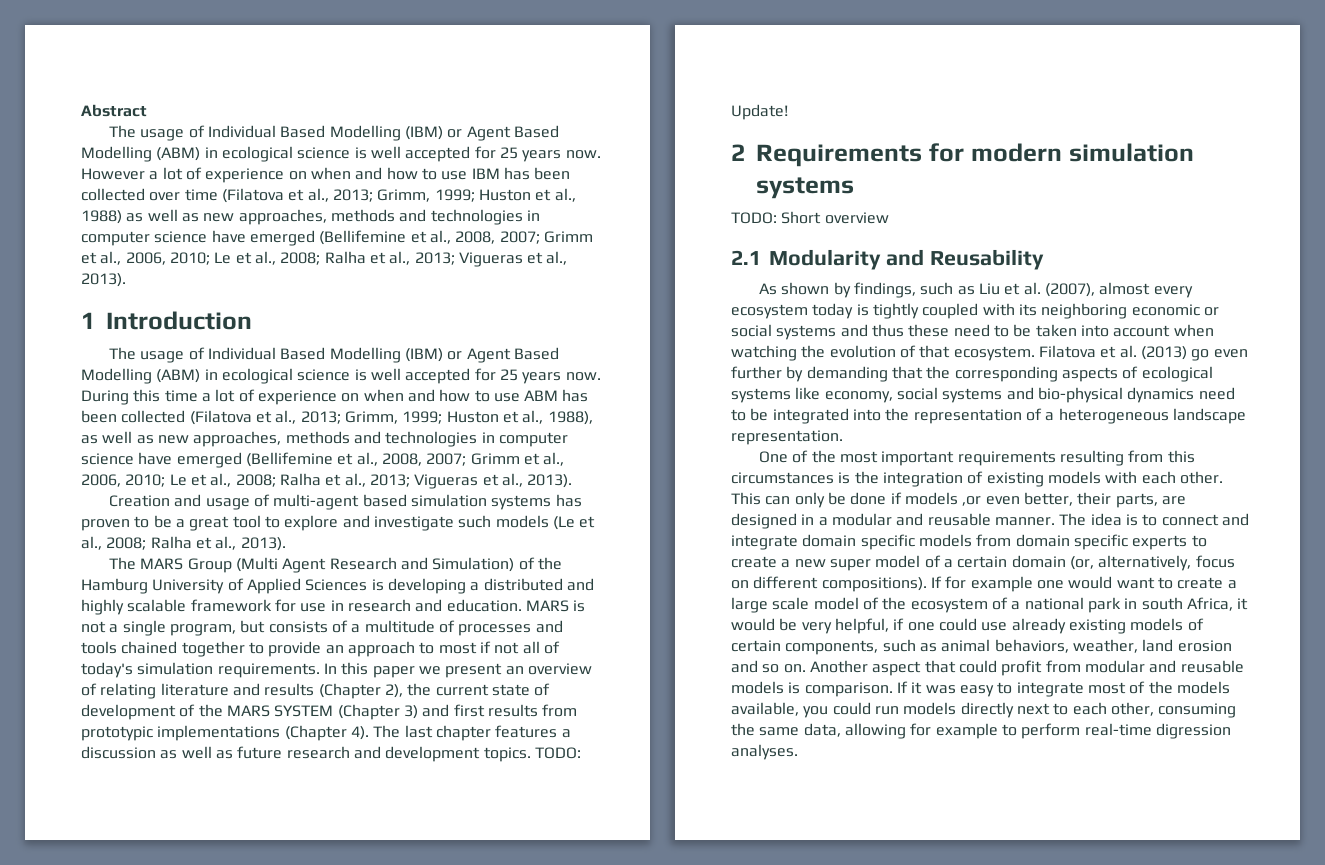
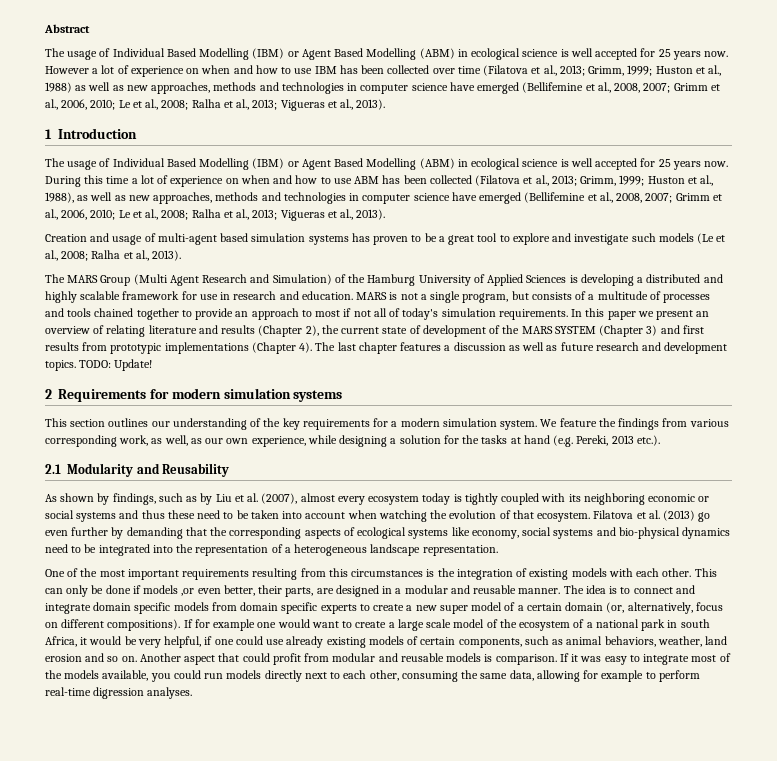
- TODO: Short overview
+ This section outlines our understanding of the key requirements for a modern simulation system. We feature the findings from various corresponding work, as well, as our own experience, while designing a solution for the tasks at hand (e.g. Pereki, 2013 etc.).
- As shown by findings, such as Liu et al. (2007), almost every ecosystem today is tightly coupled with its neighboring economic or social systems and thus these need to be taken into account when watching the evolution of that ecosystem.
+ As shown by findings, such as by Liu et al. (2007), almost every ecosystem today is tightly coupled with its neighboring economic or social systems and thus these need to be taken into account when watching the evolution of that ecosystem.

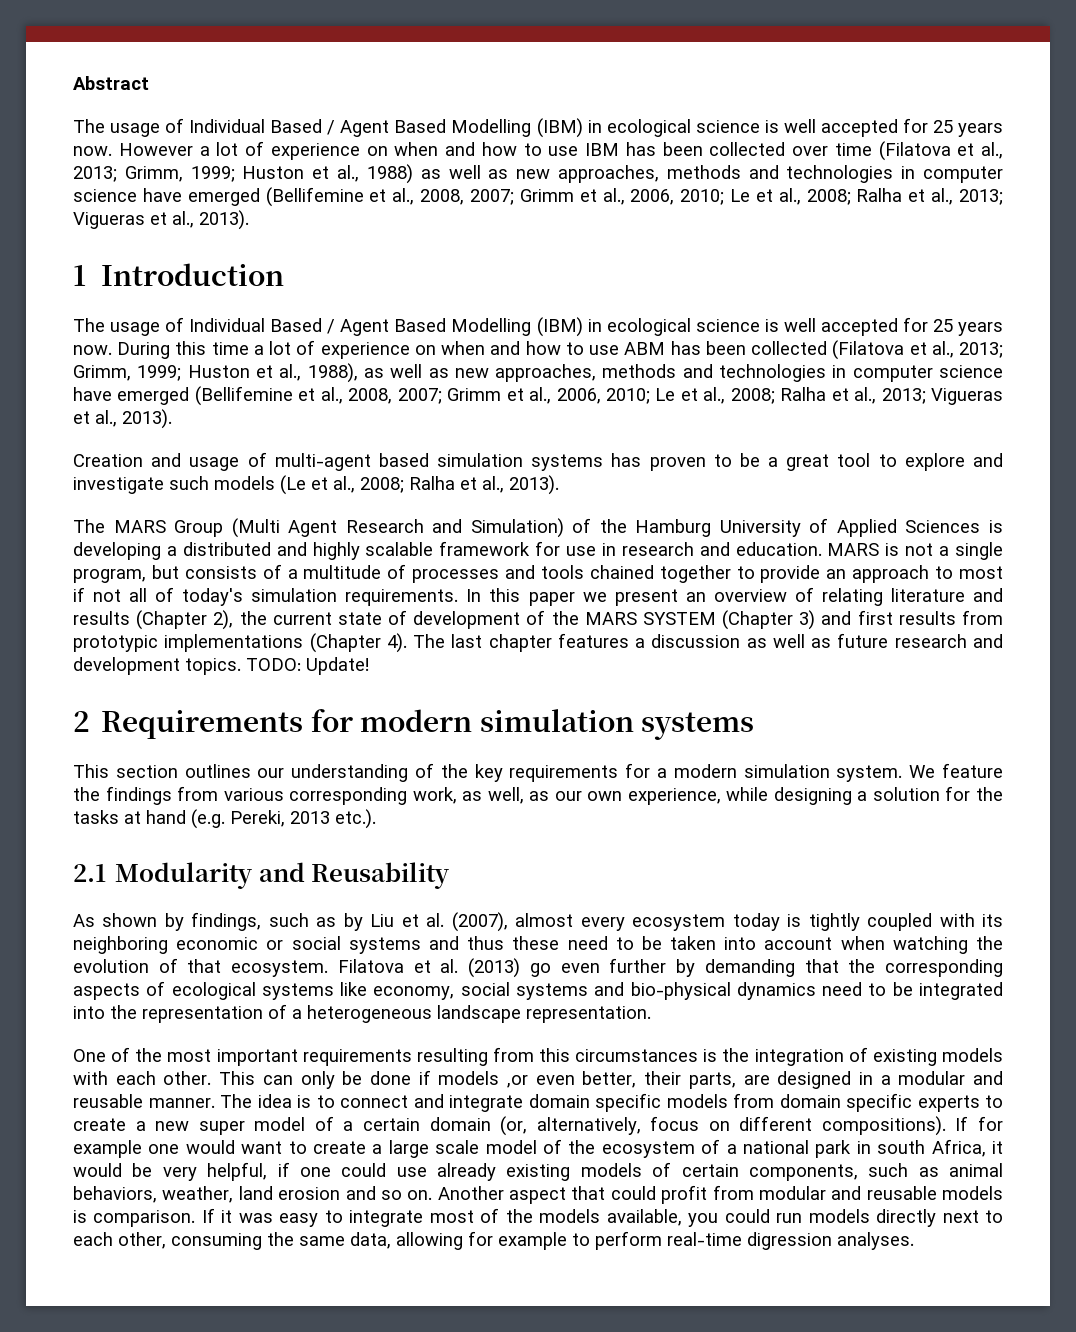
  Abstract
- The usage of Individual Based Modelling (IBM) or Agent Based Modelling (ABM) in ecological science is well accepted for 25 years now.
+ The usage of Individual Based / Agent Based Modelling (IBM) in ecological science is well accepted for 25 years now.
  1 Introduction
- The usage of Individual Based Modelling (IBM) or Agent Based Modelling (ABM) in ecological science is well accepted for 25 years now.
+ The usage of Individual Based / Agent Based Modelling (IBM) in ecological science is well accepted for 25 years now.

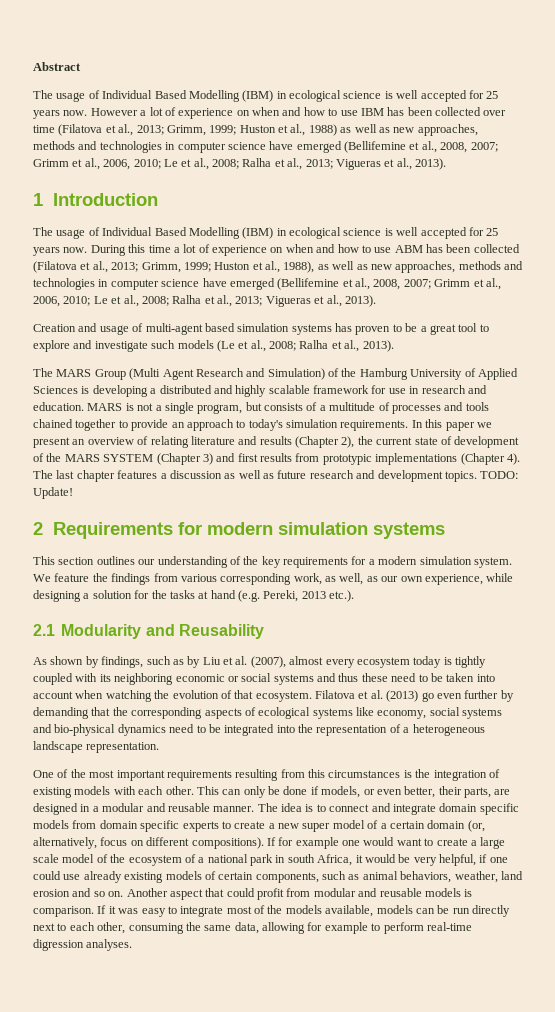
  Abstract
- The usage of Individual Based / Agent Based Modelling (IBM) in ecological science is well accepted for 25 years now.
+ The usage of Individual Based Modelling (IBM) in ecological science is well accepted for 25 years now.
  1 Introduction
- The usage of Individual Based / Agent Based Modelling (IBM) in ecological science is well accepted for 25 years now.
+ The usage of Individual Based Modelling (IBM) in ecological science is well accepted for 25 years now.
- MARS is not a single program, but consists of a multitude of processes and tools chained together to provide an approach to most if not all of today's simulation requirements.
+ MARS is not a single program, but consists of a multitude of processes and tools chained together to provide an approach to today's simulation requirements.
- This can only be done if models ,or even better, their parts, are designed in a modular and reusable manner.
+ This can only be done if models, or even better, their parts, are designed in a modular and reusable manner.
- If it was easy to integrate most of the models available, you could run models directly next to each other, consuming the same data, allowing for example to perform real-time digression analyses.
+ If it was easy to integrate most of the models available, models can be run directly next to each other, consuming the same data, allowing for example to perform real-time digression analyses.

